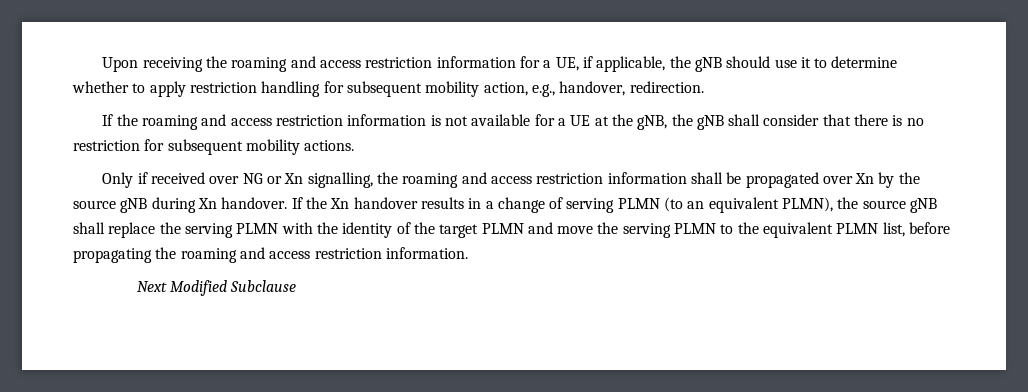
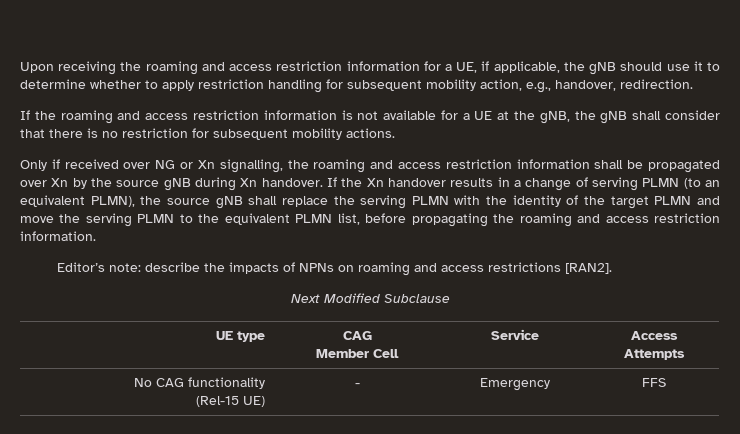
+ Editor’s note: describe the impacts of NPNs on roaming and access restrictions [RAN2].
  Next Modified Subclause
+ UE type | CAG
+ Member Cell | Service | Access
+ Attempts
+ No CAG functionality
+ (Rel-15 UE) | - | Emergency | FFS

